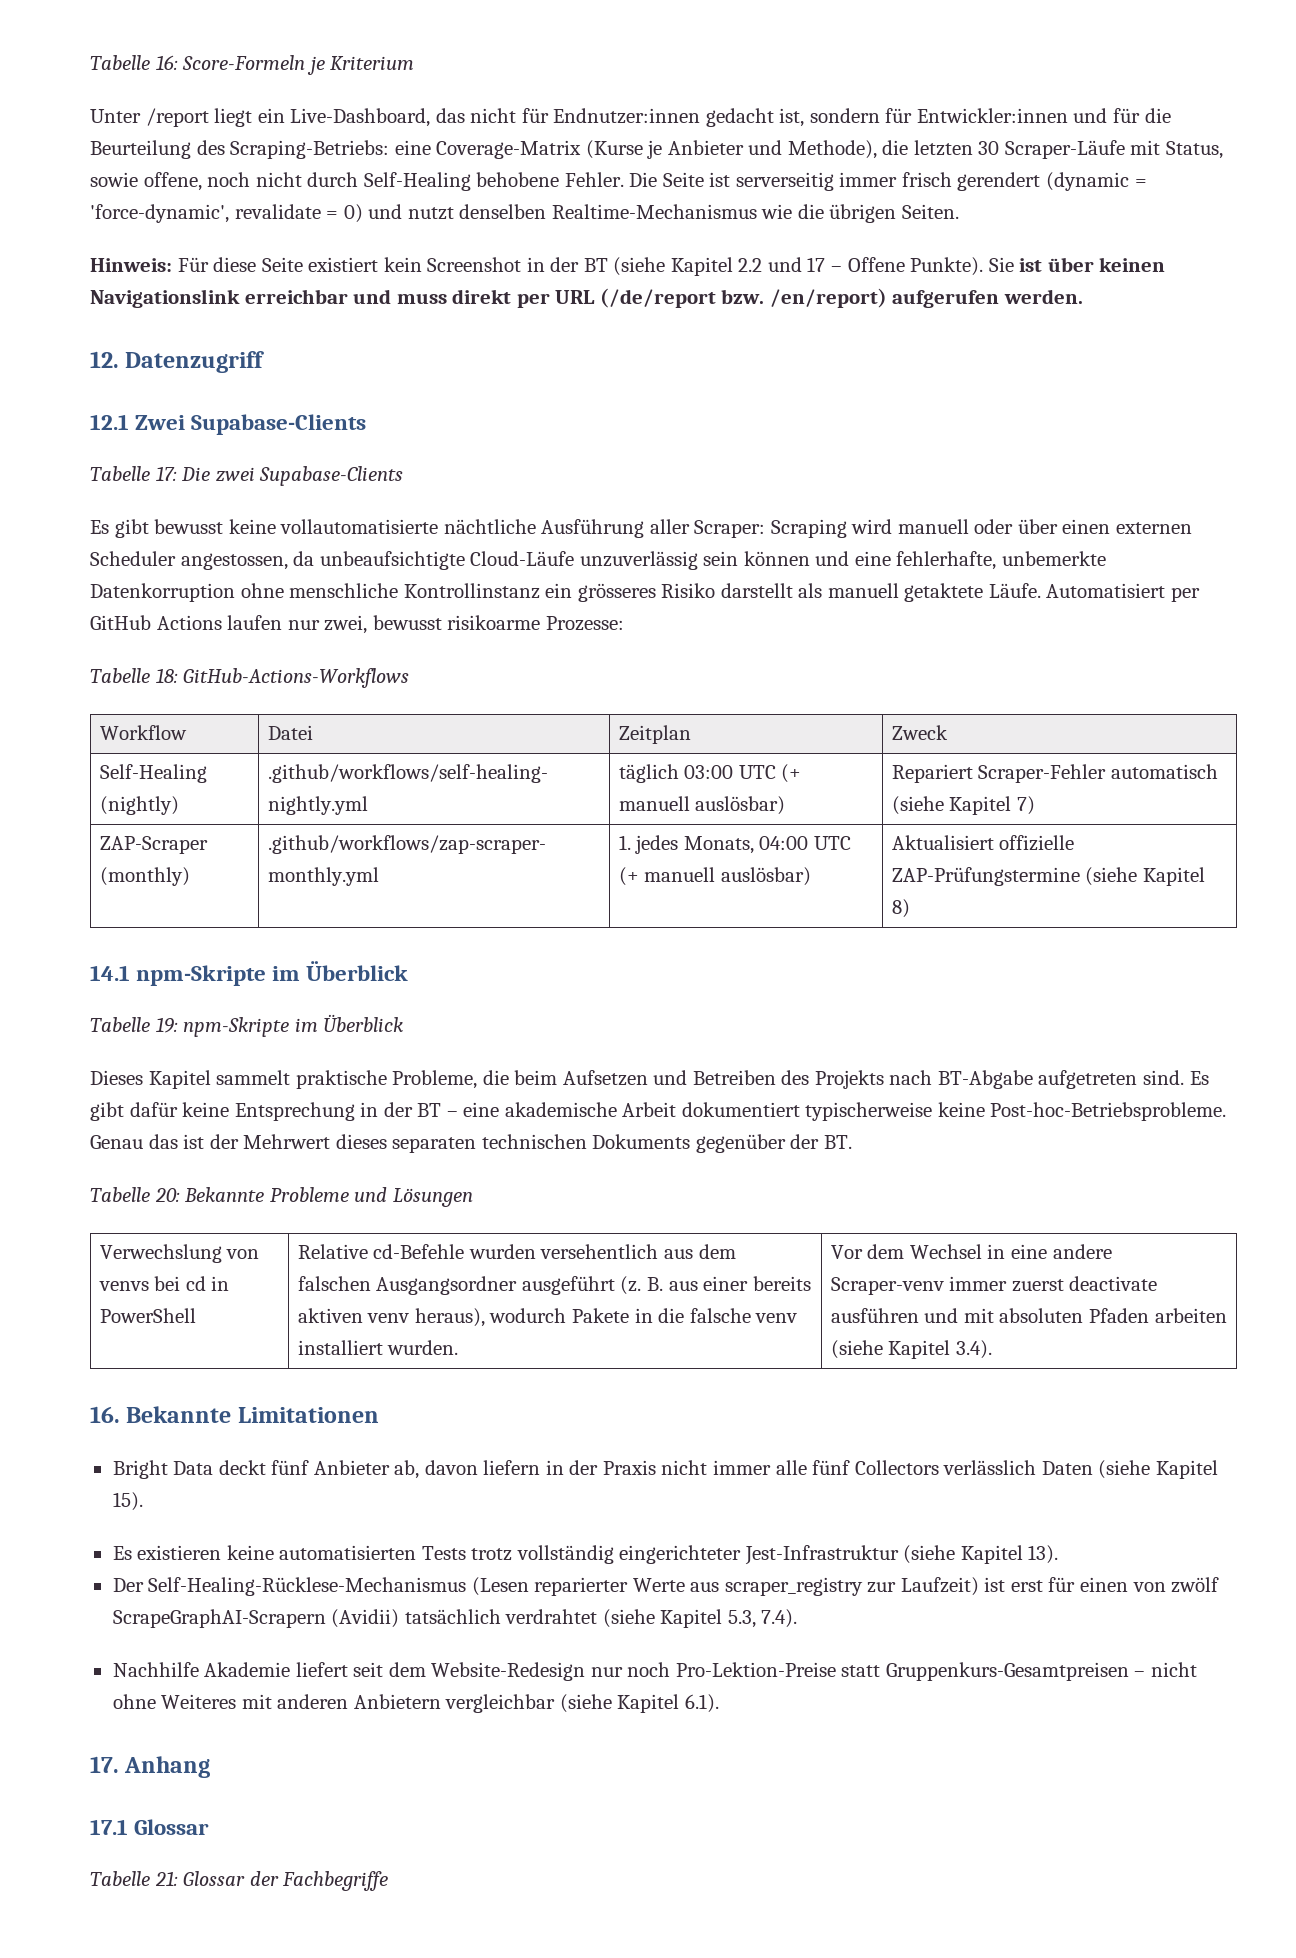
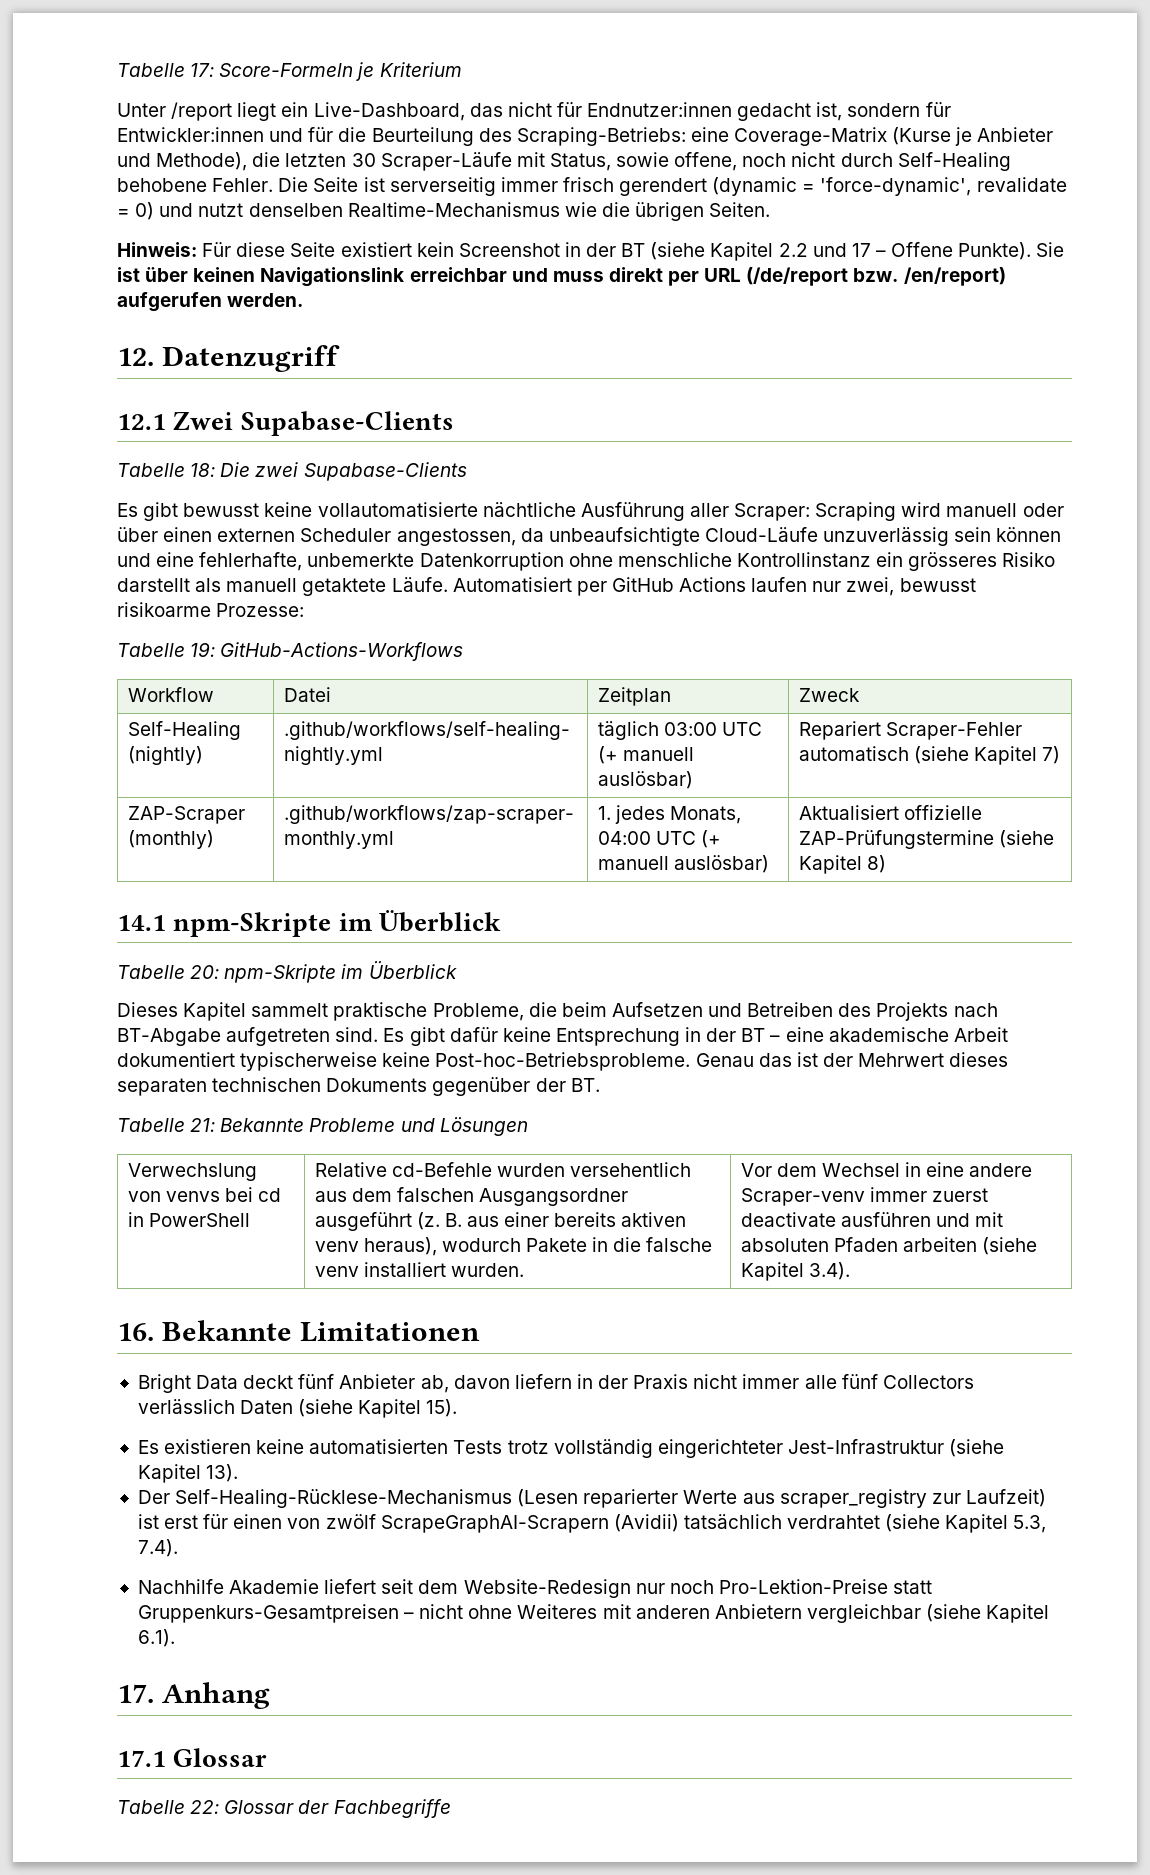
- Tabelle 16: Score-Formeln je Kriterium
+ Tabelle 17: Score-Formeln je Kriterium
- Tabelle 17: Die zwei Supabase-Clients
+ Tabelle 18: Die zwei Supabase-Clients
- Tabelle 18: GitHub-Actions-Workflows
+ Tabelle 19: GitHub-Actions-Workflows
- Tabelle 19: npm-Skripte im Überblick
+ Tabelle 20: npm-Skripte im Überblick
- Tabelle 20: Bekannte Probleme und Lösungen
+ Tabelle 21: Bekannte Probleme und Lösungen
- Tabelle 21: Glossar der Fachbegriffe
+ Tabelle 22: Glossar der Fachbegriffe

